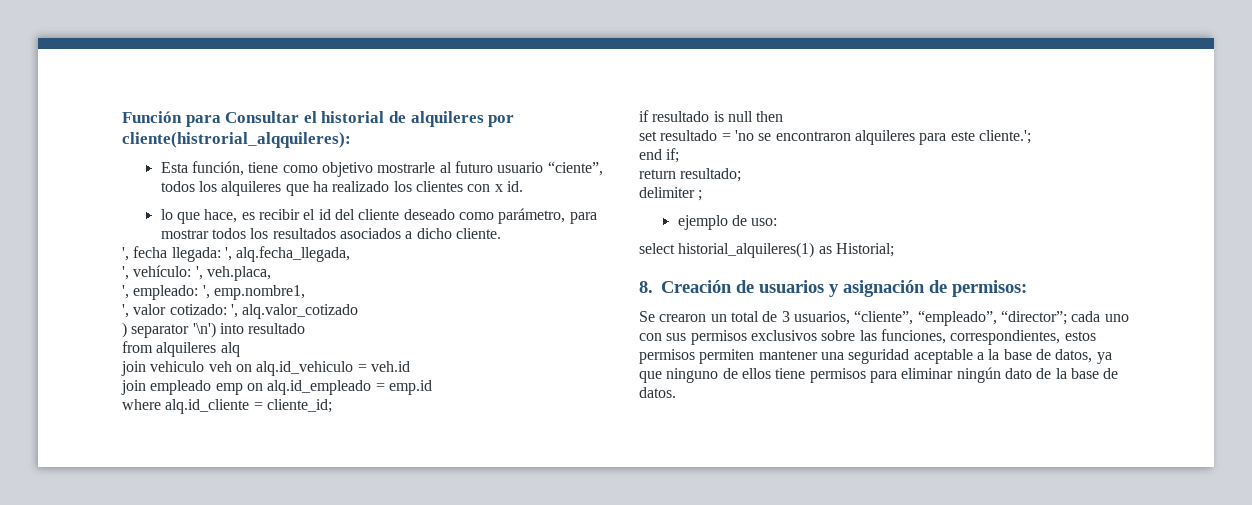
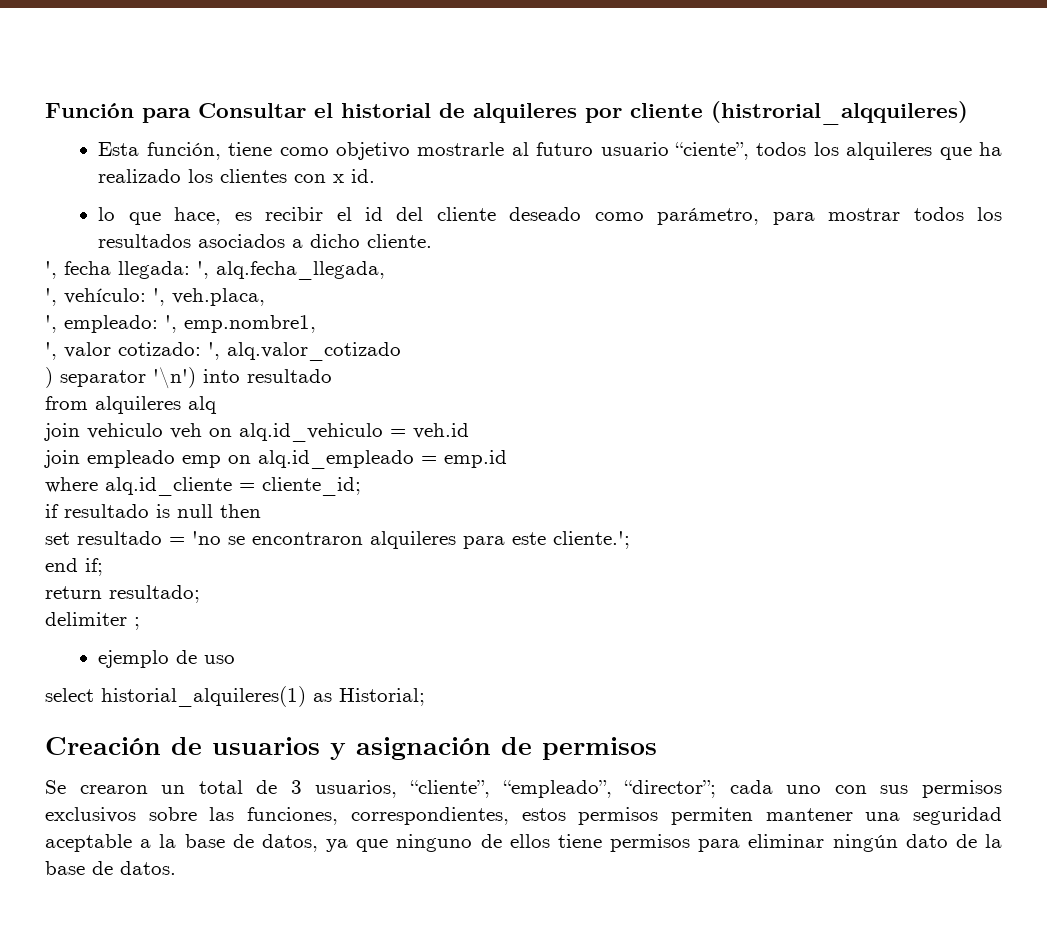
- Función para Consultar el historial de alquileres por cliente(histrorial_alqquileres):
+ Función para Consultar el historial de alquileres por cliente (histrorial_alqquileres)
- ejemplo de uso:
+ ejemplo de uso
- 8. Creación de usuarios y asignación de permisos:
+ Creación de usuarios y asignación de permisos

